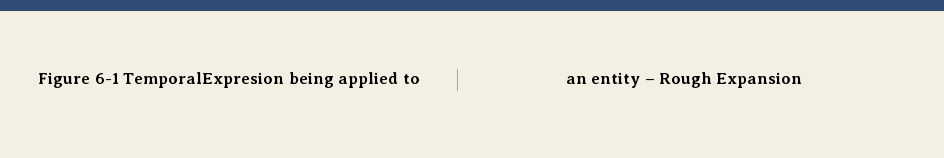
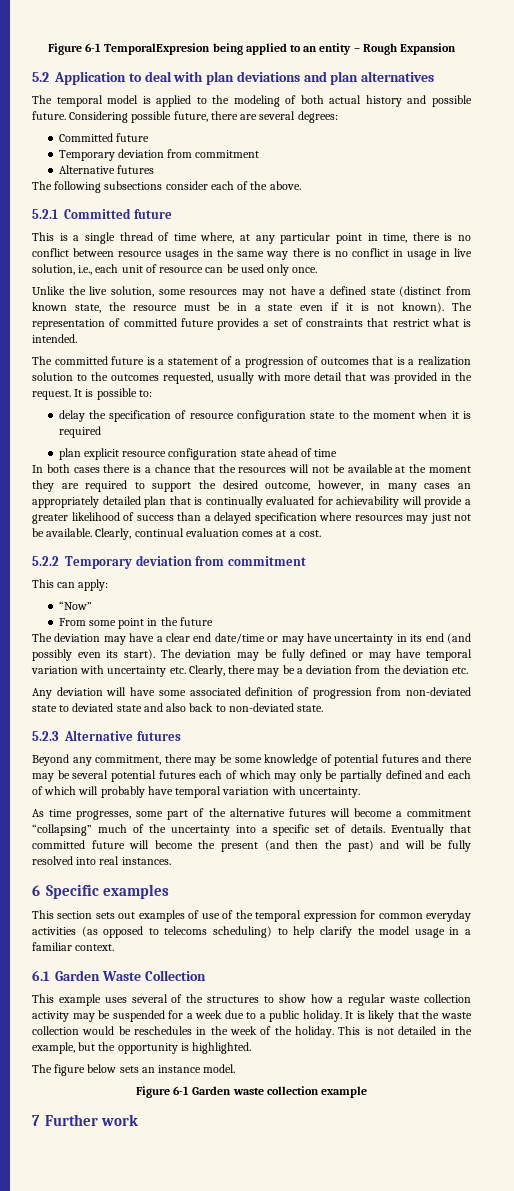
+ 5.2 Application to deal with plan deviations and plan alternatives
+ The temporal model is applied to the modeling of both actual history and possible future. Considering possible future, there are several degrees:
+ Committed future
+ Temporary deviation from commitment
+ Alternative futures
+ The following subsections consider each of the above.
+ 5.2.1 Committed future
+ This is a single thread of time where, at any particular point in time, there is no conflict between resource usages in the same way there is no conflict in usage in live solution, i.e., each unit of resource can be used only once.
+ Unlike the live solution, some resources may not have a defined state (distinct from known state, the resource must be in a state even if it is not known). The representation of committed future provides a set of constraints that restrict what is intended.
+ The committed future is a statement of a progression of outcomes that is a realization solution to the outcomes requested, usually with more detail that was provided in the request. It is possible to:
+ delay the specification of resource configuration state to the moment when it is required
+ plan explicit resource configuration state ahead of time
+ In both cases there is a chance that the resources will not be available at the moment they are required to support the desired outcome, however, in many cases an appropriately detailed plan that is continually evaluated for achievability will provide a greater likelihood of success than a delayed specification where resources may just not be available. Clearly, continual evaluation comes at a cost.
+ 5.2.2 Temporary deviation from commitment
+ This can apply:
+ “Now”
+ From some point in the future
+ The deviation may have a clear end date/time or may have uncertainty in its end (and possibly even its start). The deviation may be fully defined or may have temporal variation with uncertainty etc. Clearly, there may be a deviation from the deviation etc.
+ Any deviation will have some associated definition of progression from non-deviated state to deviated state and also back to non-deviated state.
+ 5.2.3 Alternative futures
+ Beyond any commitment, there may be some knowledge of potential futures and there may be several potential futures each of which may only be partially defined and each of which will probably have temporal variation with uncertainty.
+ As time progresses, some part of the alternative futures will become a commitment “collapsing” much of the uncertainty into a specific set of details. Eventually that committed future will become the present (and then the past) and will be fully resolved into real instances.
+ 6 Specific examples
+ This section sets out examples of use of the temporal expression for common everyday activities (as opposed to telecoms scheduling) to help clarify the model usage in a familiar context.
+ 6.1 Garden Waste Collection
+ This example uses several of the structures to show how a regular waste collection activity may be suspended for a week due to a public holiday. It is likely that the waste collection would be reschedules in the week of the holiday. This is not detailed in the example, but the opportunity is highlighted.
+ The figure below sets an instance model.
+ Figure 6-1 Garden waste collection example
+ 7 Further work

